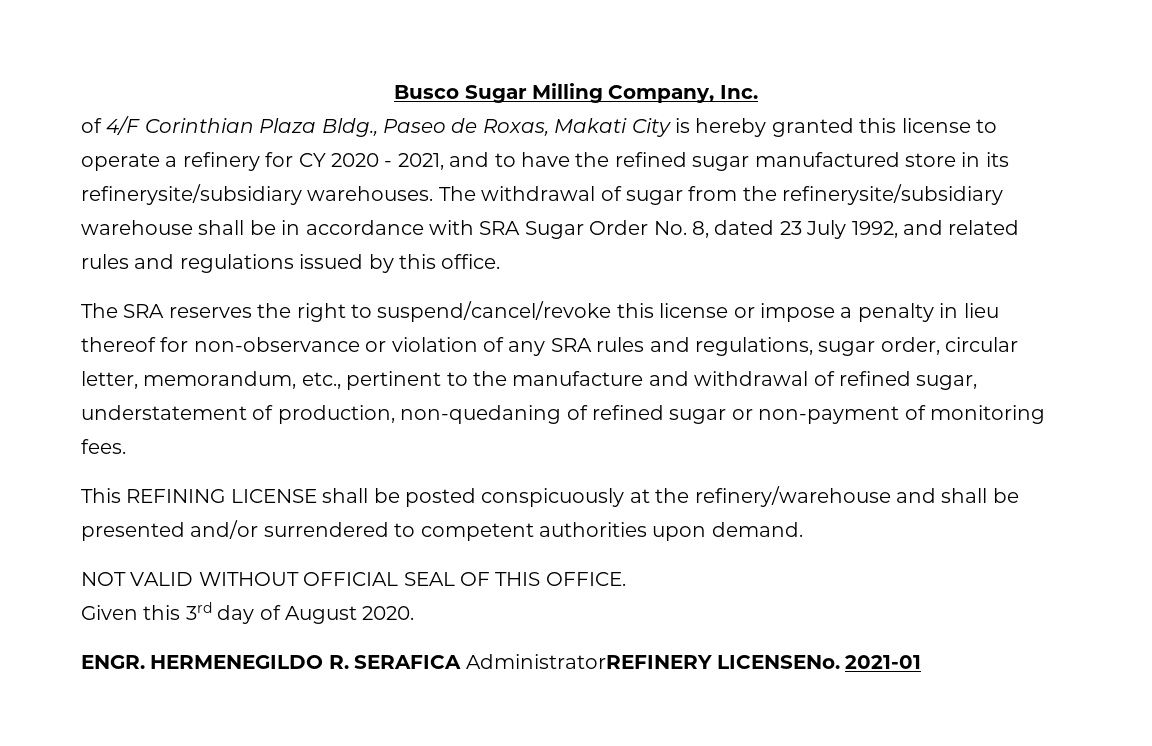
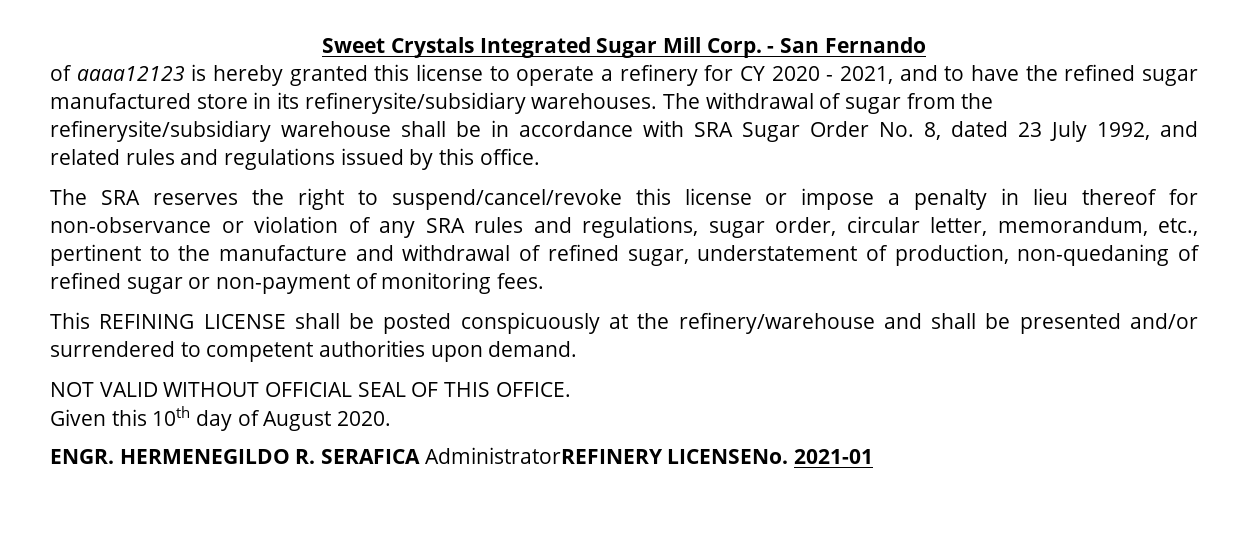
- Busco Sugar Milling Company, Inc.
- of 4/F Corinthian Plaza Bldg., Paseo de Roxas, Makati City is hereby granted this license to operate a refinery for CY 2020 - 2021, and to have the refined sugar manufactured store in its refinerysite/subsidiary warehouses.
+ Sweet Crystals Integrated Sugar Mill Corp. - San Fernando
+ of aaaa12123 is hereby granted this license to operate a refinery for CY 2020 - 2021, and to have the refined sugar manufactured store in its refinerysite/subsidiary warehouses.
- Given this 3rd day of August 2020.
+ Given this 10th day of August 2020.

